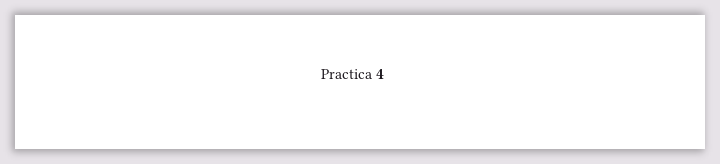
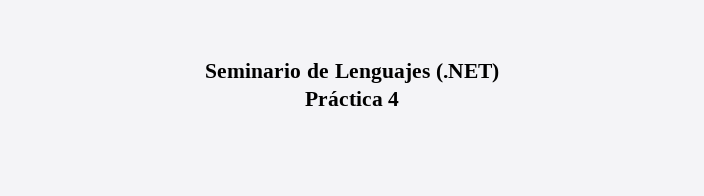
- Practica 4
+ Seminario de Lenguajes (.NET)
+ Práctica 4

